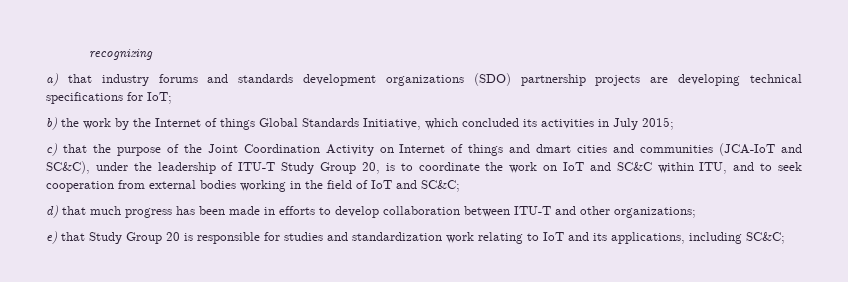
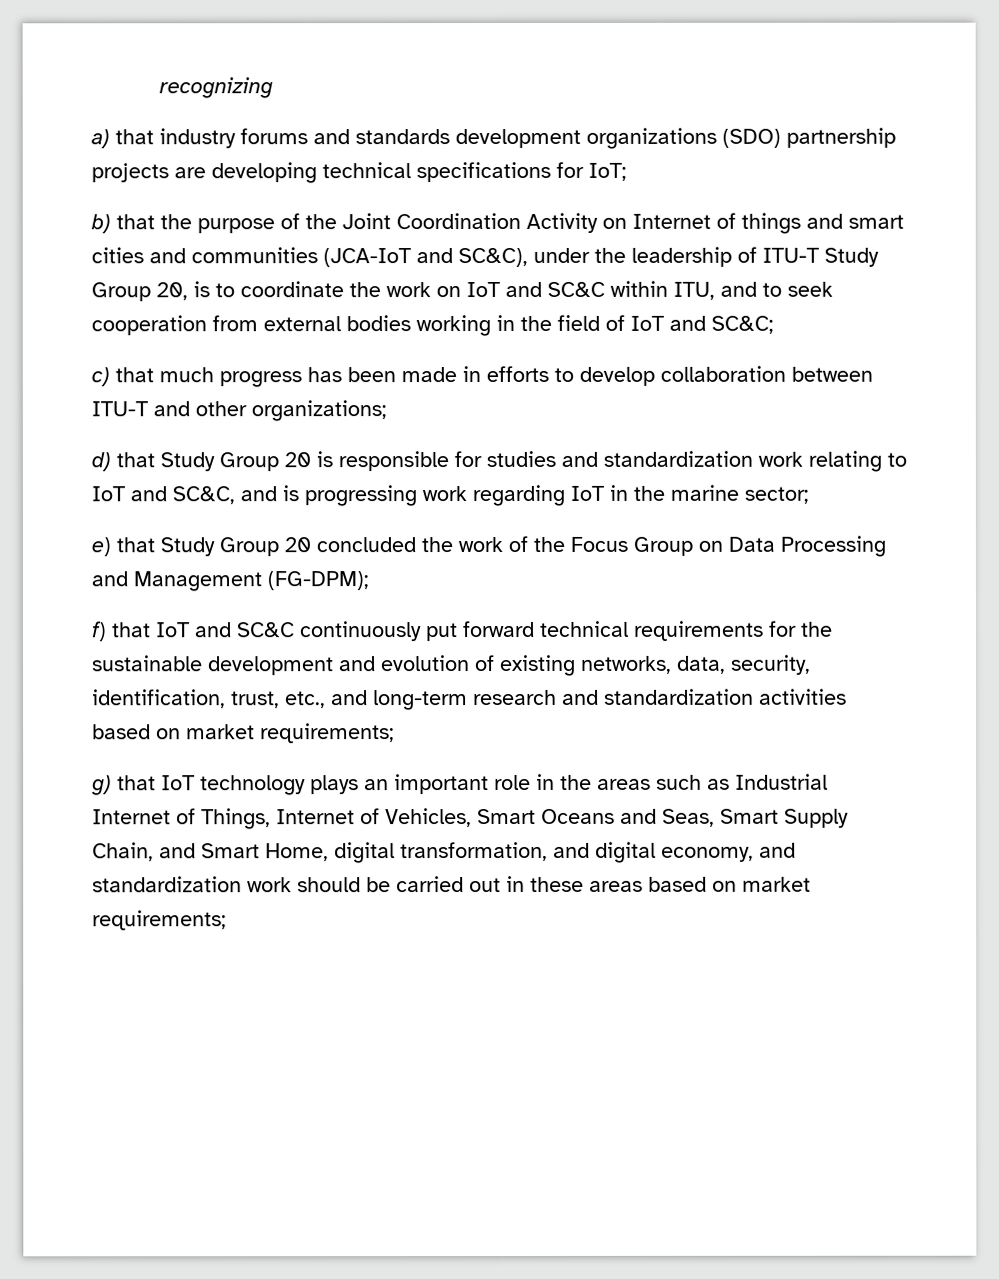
- b) the work by the Internet of things Global Standards Initiative, which concluded its activities in July 2015;
- c) that the purpose of the Joint Coordination Activity on Internet of things and dmart cities and communities (JCA-IoT and SC&C), under the leadership of ITU-T Study Group 20, is to coordinate the work on IoT and SC&C within ITU, and to seek cooperation from external bodies working in the field of IoT and SC&C;
+ b) that the purpose of the Joint Coordination Activity on Internet of things and smart cities and communities (JCA-IoT and SC&C), under the leadership of ITU-T Study Group 20, is to coordinate the work on IoT and SC&C within ITU, and to seek cooperation from external bodies working in the field of IoT and SC&C;
- d) that much progress has been made in efforts to develop collaboration between ITU-T and other organizations;
+ c) that much progress has been made in efforts to develop collaboration between ITU-T and other organizations;
- e) that Study Group 20 is responsible for studies and standardization work relating to IoT and its applications, including SC&C;
+ d) that Study Group 20 is responsible for studies and standardization work relating to IoT and SC&C, and is progressing work regarding IoT in the marine sector;
+ e) that Study Group 20 concluded the work of the Focus Group on Data Processing and Management (FG-DPM);
+ f) that IoT and SC&C continuously put forward technical requirements for the sustainable development and evolution of existing networks, data, security, identification, trust, etc., and long-term research and standardization activities based on market requirements;
+ g) that IoT technology plays an important role in the areas such as Industrial Internet of Things, Internet of Vehicles, Smart Oceans and Seas, Smart Supply Chain, and Smart Home, digital transformation, and digital economy, and standardization work should be carried out in these areas based on market requirements;

